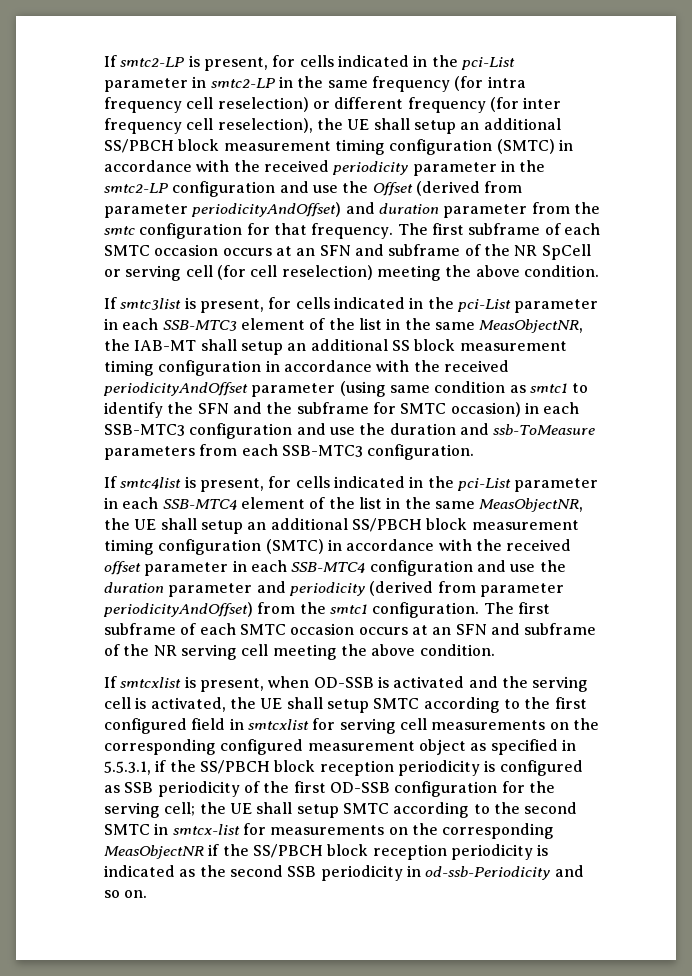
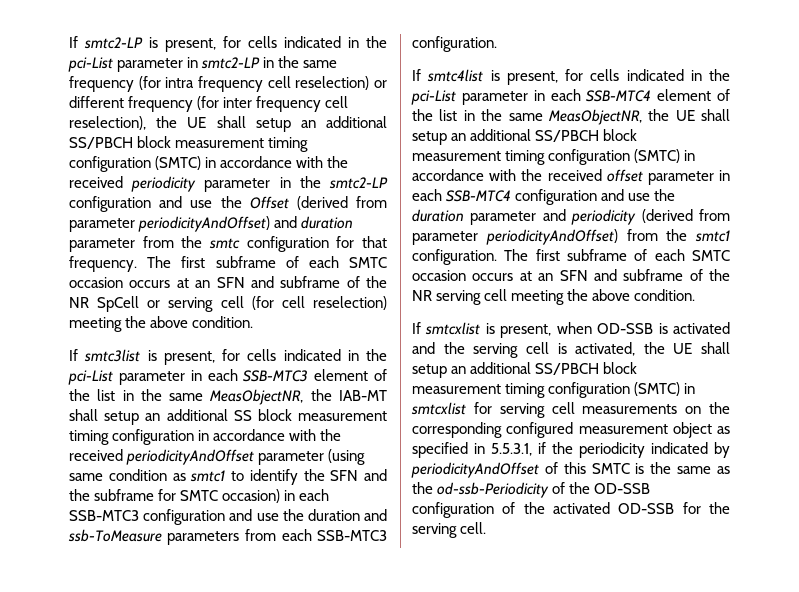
- If smtcxlist is present, when OD-SSB is activated and the serving cell is activated, the UE shall setup SMTC according to the first configured field in smtcxlist for serving cell measurements on the corresponding configured measurement object as specified in 5.5.3.1, if the SS/PBCH block reception periodicity is configured as SSB periodicity of the first OD-SSB configuration for the serving cell; the UE shall setup SMTC according to the second SMTC in smtcx-list for measurements on the corresponding MeasObjectNR if the SS/PBCH block reception periodicity is indicated as the second SSB periodicity in od-ssb-Periodicity and so on.
+ If smtcxlist is present, when OD-SSB is activated and the serving cell is activated, the UE shall setup an additional SS/PBCH block measurement timing configuration (SMTC) in smtcxlist for serving cell measurements on the corresponding configured measurement object as specified in 5.5.3.1, if the periodicity indicated by periodicityAndOffset of this SMTC is the same as the od-ssb-Periodicity of the OD-SSB configuration of the activated OD-SSB for the serving cell.

